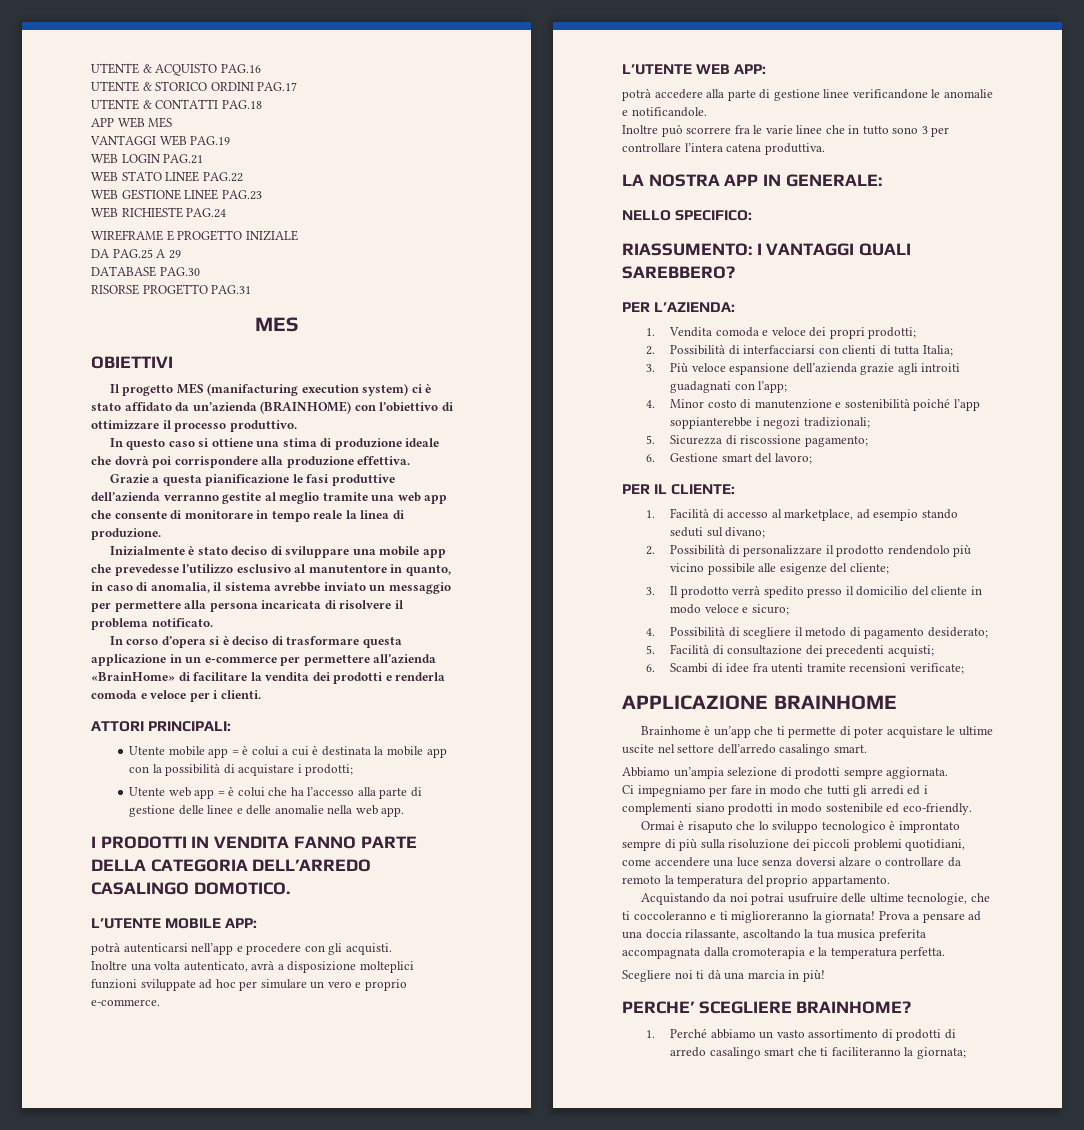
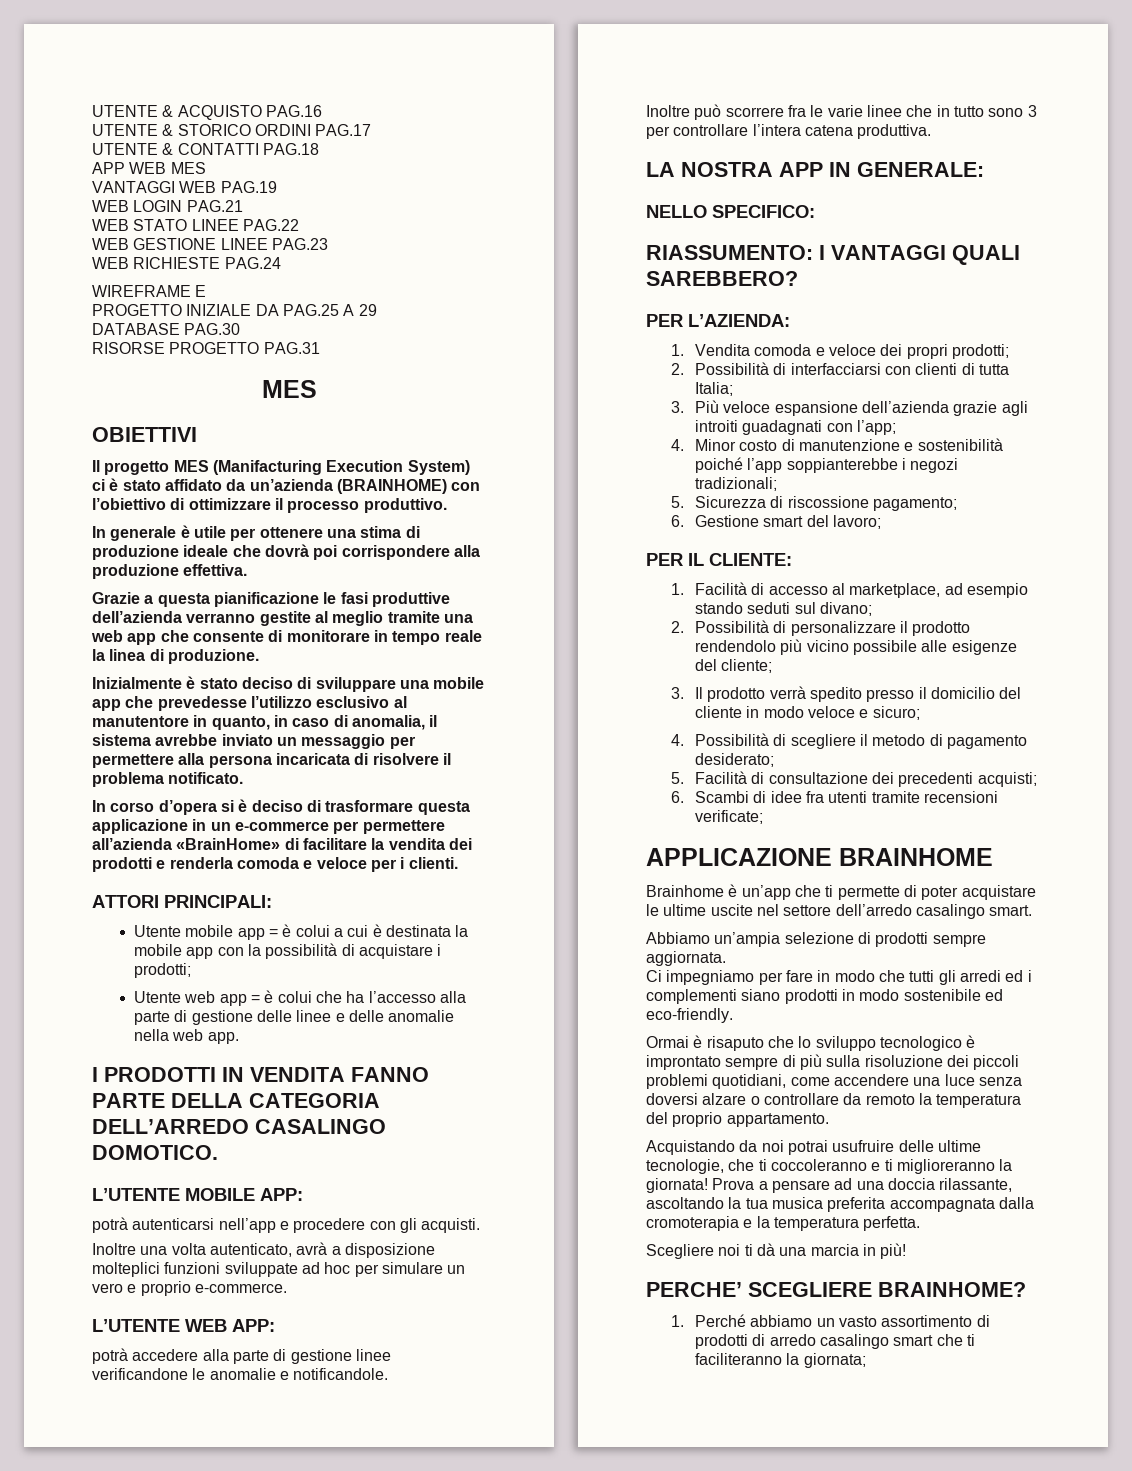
- WIREFRAME E PROGETTO INIZIALE
- DA PAG.25 A 29
+ WIREFRAME E
+ PROGETTO INIZIALE DA PAG.25 A 29
- Il progetto MES (manifacturing execution system) ci è stato affidato da un’azienda (BRAINHOME) con l’obiettivo di ottimizzare il processo produttivo.
+ Il progetto MES (Manifacturing Execution System) ci è stato affidato da un’azienda (BRAINHOME) con l’obiettivo di ottimizzare il processo produttivo.
- In questo caso si ottiene una stima di produzione ideale che dovrà poi corrispondere alla produzione effettiva.
+ In generale è utile per ottenere una stima di produzione ideale che dovrà poi corrispondere alla produzione effettiva.

